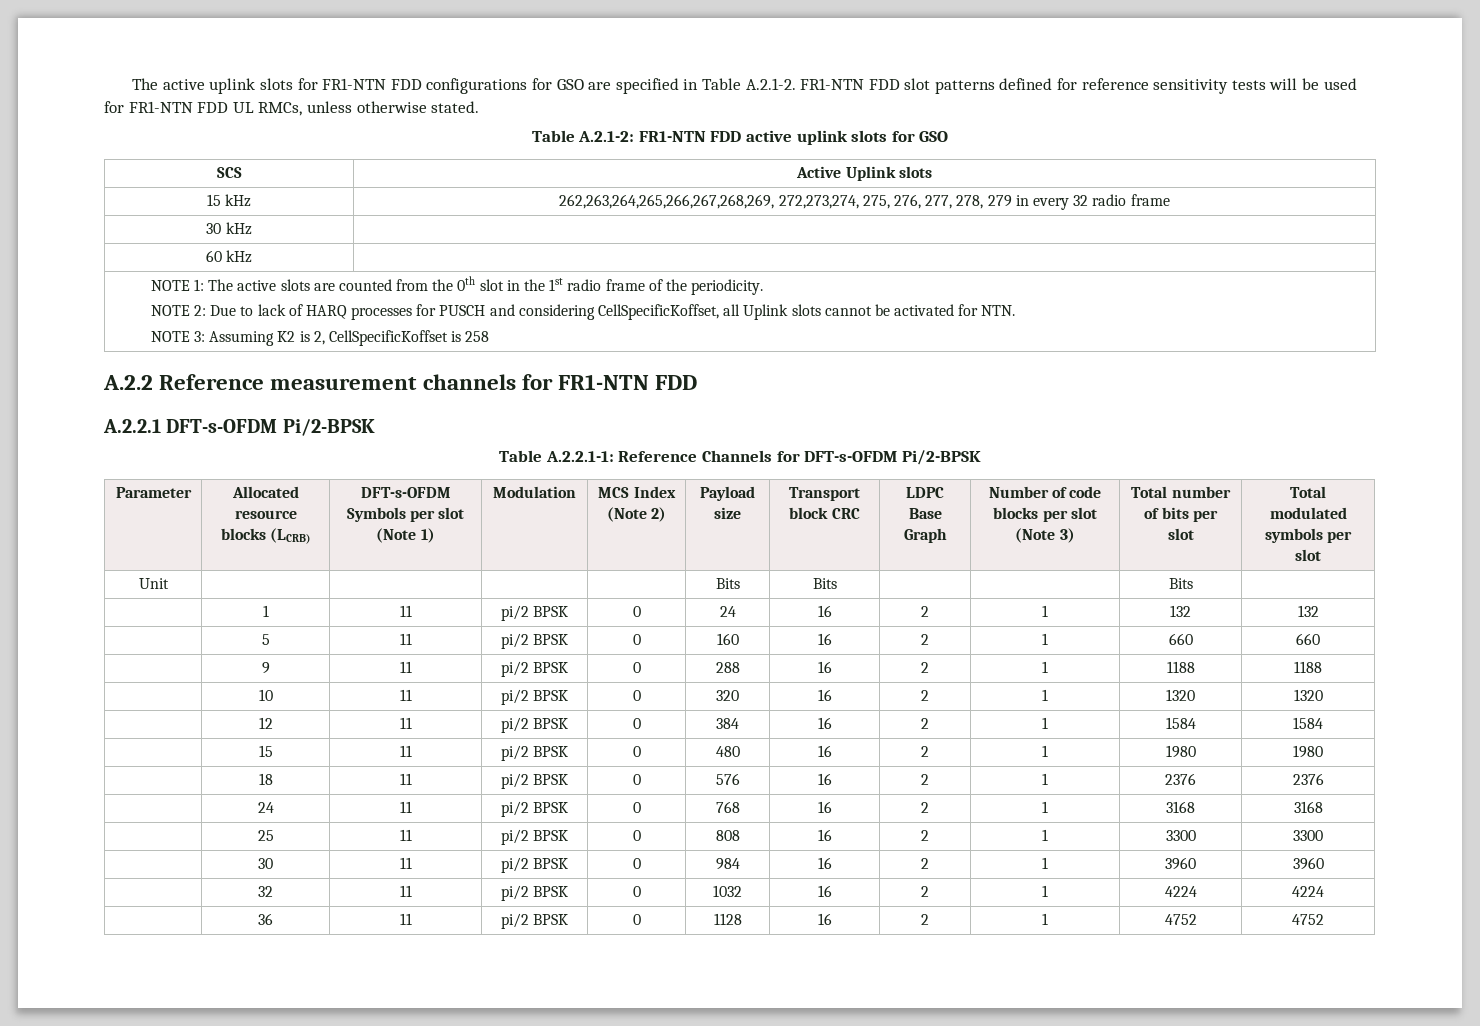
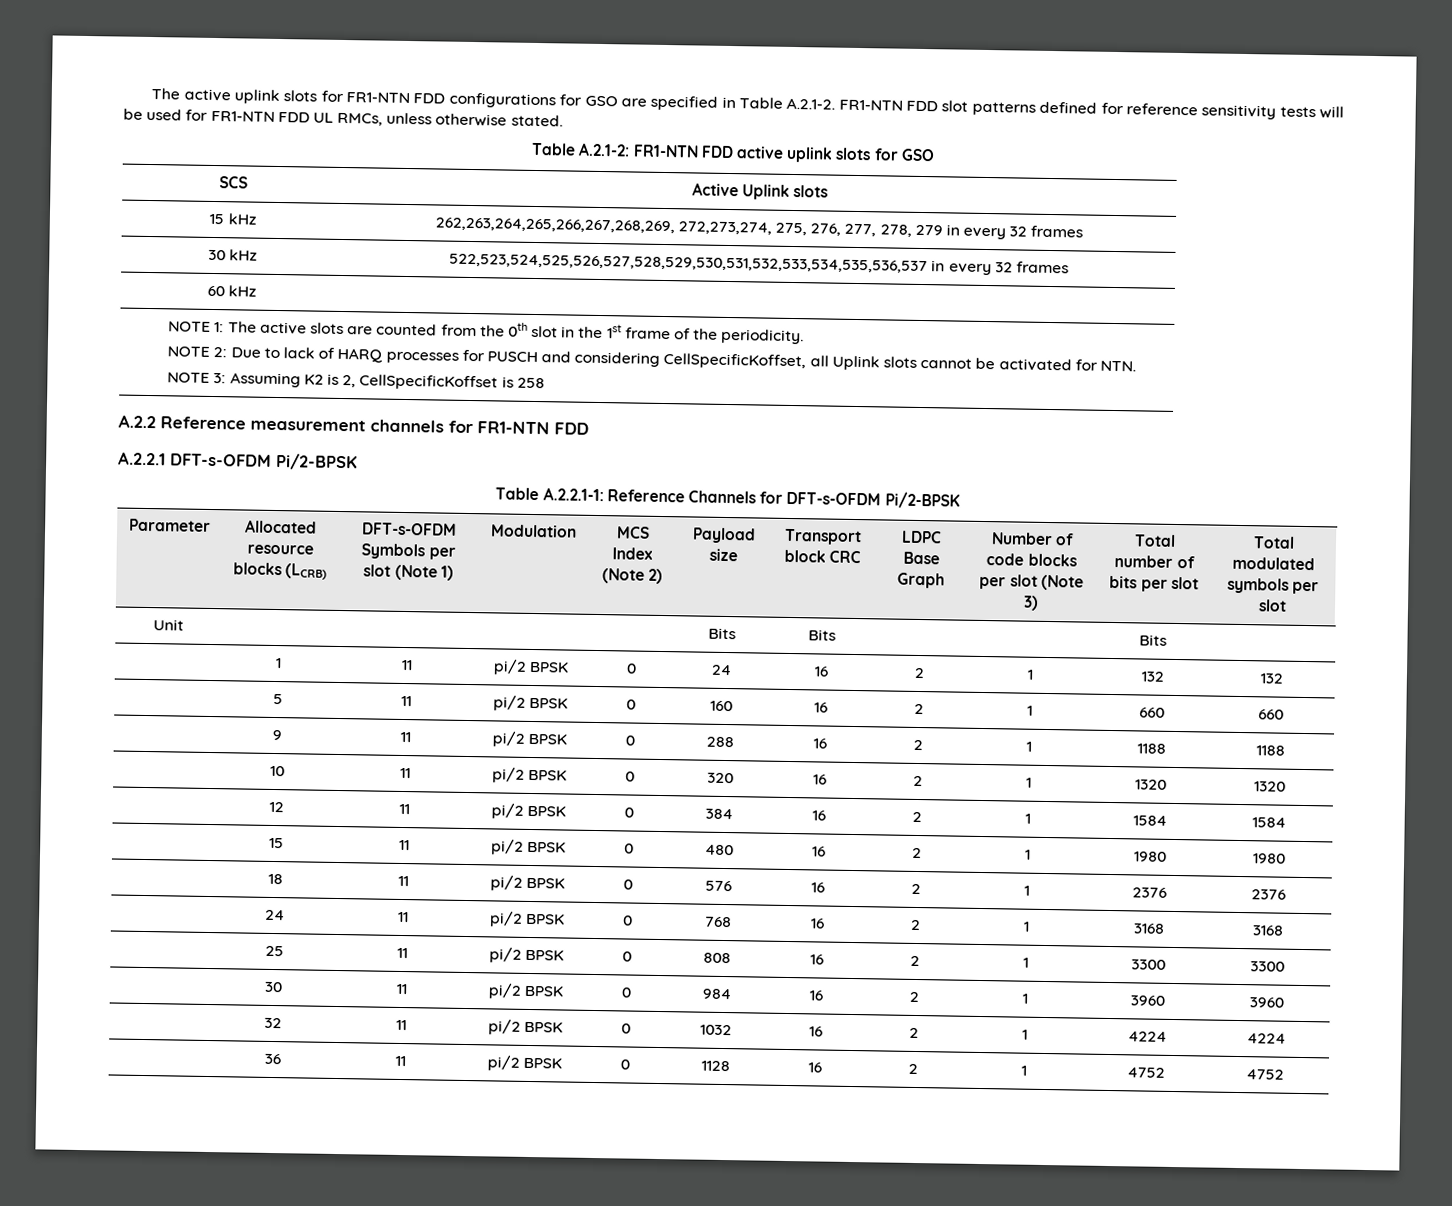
- 15 kHz | 262,263,264,265,266,267,268,269, 272,273,274, 275, 276, 277, 278, 279 in every 32 radio frame
+ 15 kHz | 262,263,264,265,266,267,268,269, 272,273,274, 275, 276, 277, 278, 279 in every 32 frames
- 30 kHz |
+ 30 kHz | 522,523,524,525,526,527,528,529,530,531,532,533,534,535,536,537 in every 32 frames
- NOTE 1: The active slots are counted from the 0th slot in the 1st radio frame of the periodicity.
+ NOTE 1: The active slots are counted from the 0th slot in the 1st frame of the periodicity.

